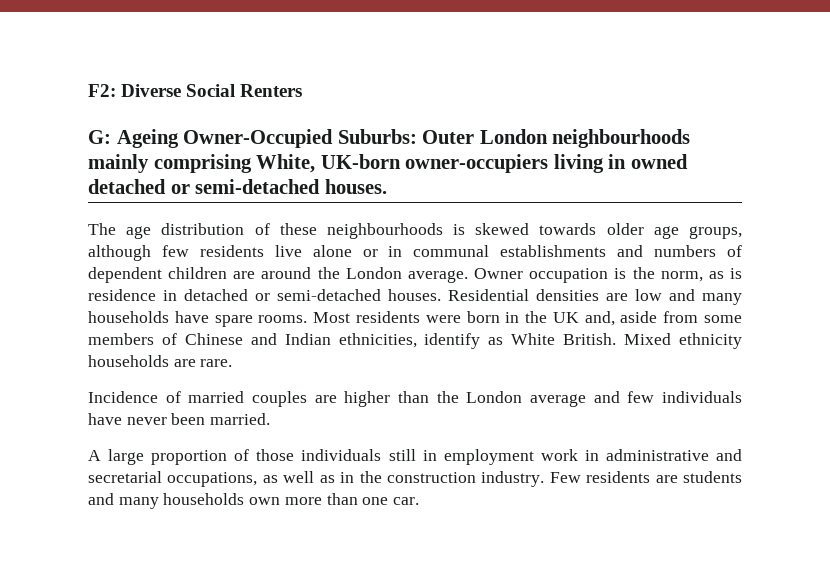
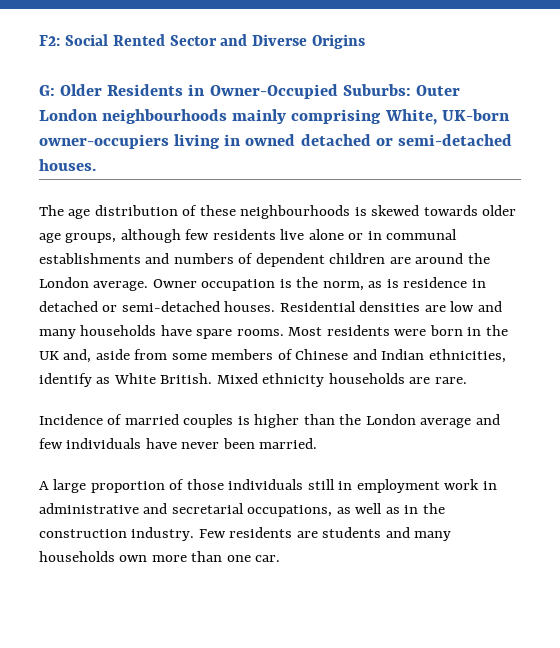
- F2: Diverse Social Renters
- G: Ageing Owner-Occupied Suburbs: Outer London neighbourhoods mainly comprising White, UK-born owner-occupiers living in owned detached or semi-detached houses.
+ F2: Social Rented Sector and Diverse Origins
+ G: Older Residents in Owner-Occupied Suburbs: Outer London neighbourhoods mainly comprising White, UK-born owner-occupiers living in owned detached or semi-detached houses.
- Incidence of married couples are higher than the London average and few individuals have never been married.
+ Incidence of married couples is higher than the London average and few individuals have never been married.

